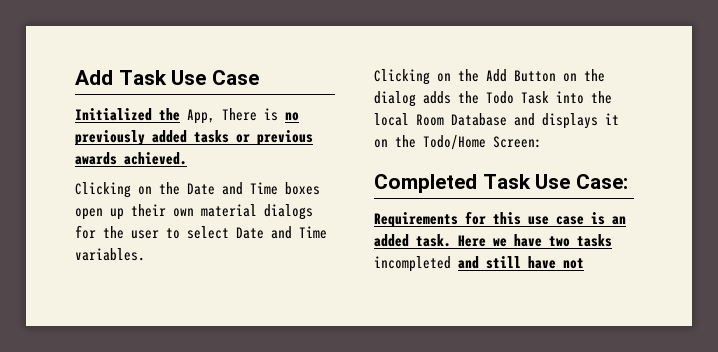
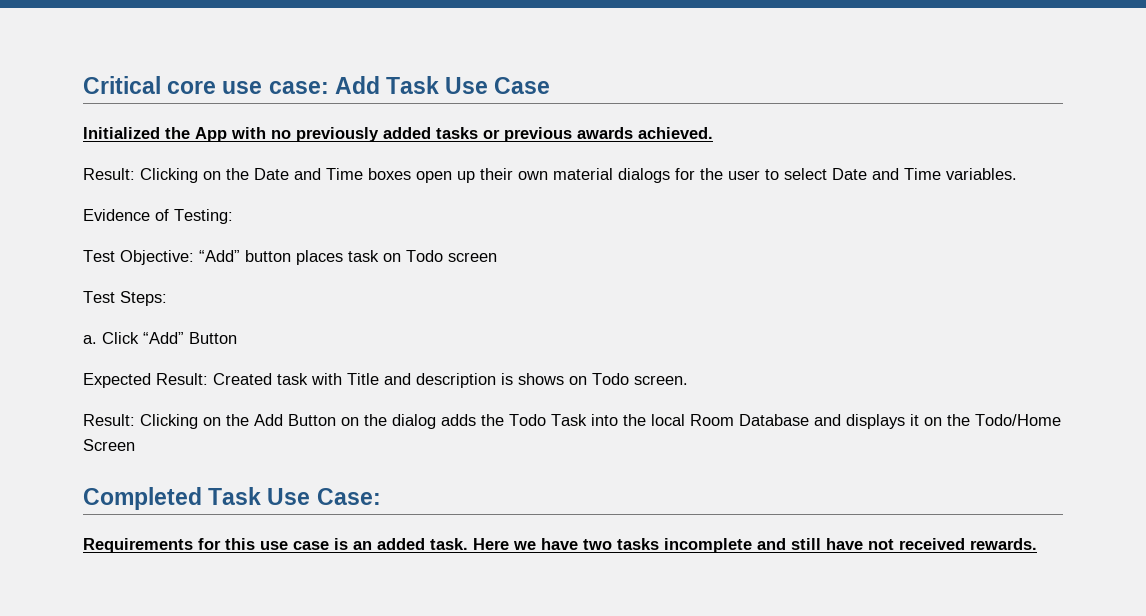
- Add Task Use Case
+ Critical core use case: Add Task Use Case
- Initialized the App, There is no previously added tasks or previous awards achieved.
+ Initialized the App with no previously added tasks or previous awards achieved.
- Clicking on the Date and Time boxes open up their own material dialogs for the user to select Date and Time variables.
+ Result: Clicking on the Date and Time boxes open up their own material dialogs for the user to select Date and Time variables.
- Clicking on the Add Button on the dialog adds the Todo Task into the local Room Database and displays it on the Todo/Home Screen:
+ Evidence of Testing:
+ Test Objective: “Add” button places task on Todo screen
+ Test Steps:
+ a. Click “Add” Button
+ Expected Result: Created task with Title and description is shows on Todo screen.
+ Result: Clicking on the Add Button on the dialog adds the Todo Task into the local Room Database and displays it on the Todo/Home Screen
- Here we have two tasks incompleted and still have not
+ Here we have two tasks incomplete and still have not received rewards.

